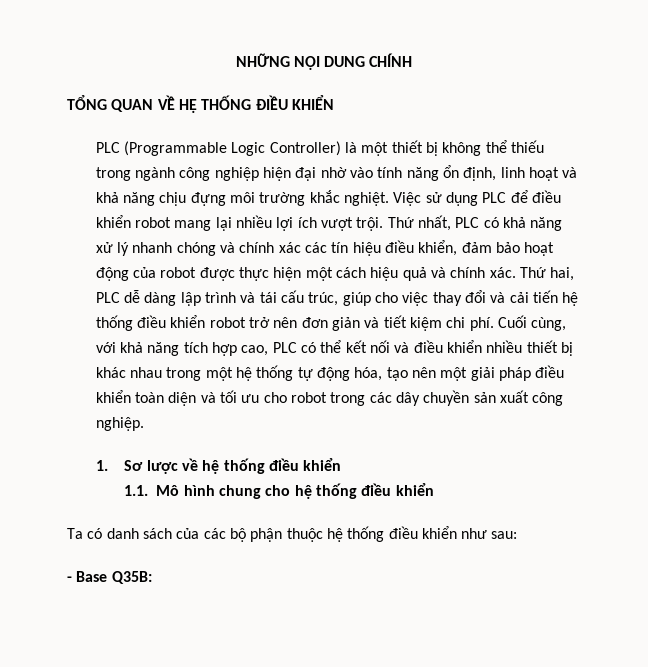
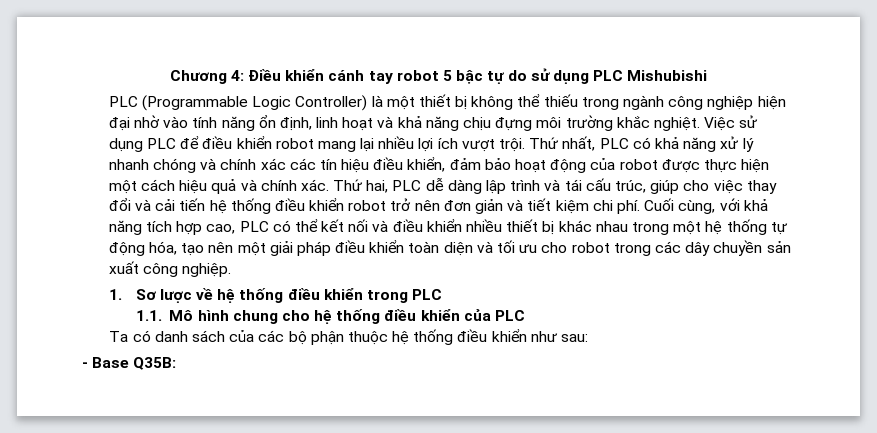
- NHỮNG NỘI DUNG CHÍNH
- TỔNG QUAN VỀ HỆ THỐNG ĐIỀU KHIỂN
+ Chương 4: Điều khiển cánh tay robot 5 bậc tự do sử dụng PLC Mishubishi
- 1. Sơ lược về hệ thống điều khiển
+ 1. Sơ lược về hệ thống điều khiển trong PLC
- 1.1. Mô hình chung cho hệ thống điều khiển
+ 1.1. Mô hình chung cho hệ thống điều khiển của PLC

